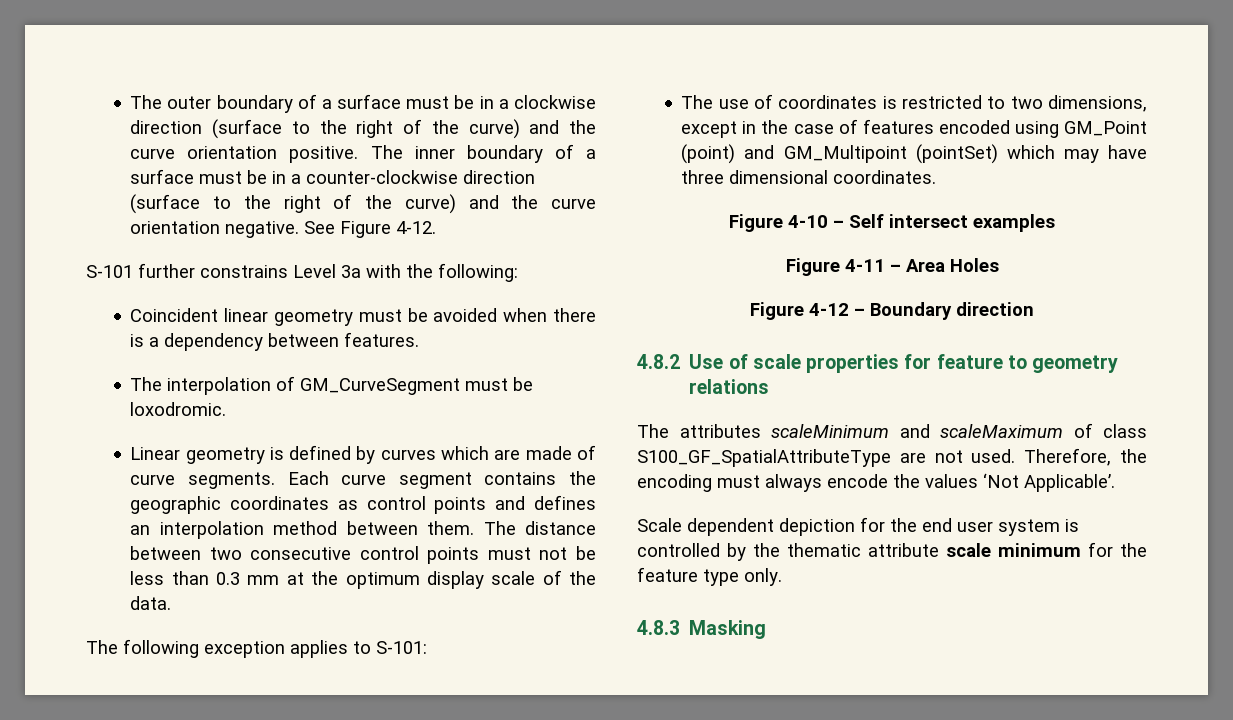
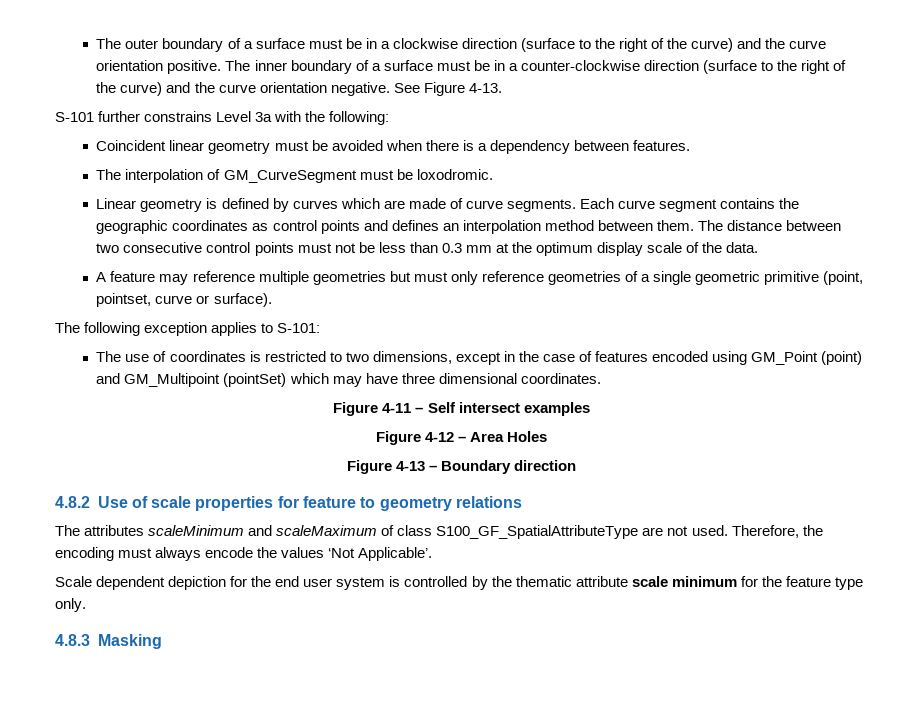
- See Figure 4-12.
+ See Figure 4-13.
+ A feature may reference multiple geometries but must only reference geometries of a single geometric primitive (point, pointset, curve or surface).
- Figure 4-10 – Self intersect examples
+ Figure 4-11 – Self intersect examples
- Figure 4-11 – Area Holes
+ Figure 4-12 – Area Holes
- Figure 4-12 – Boundary direction
+ Figure 4-13 – Boundary direction

